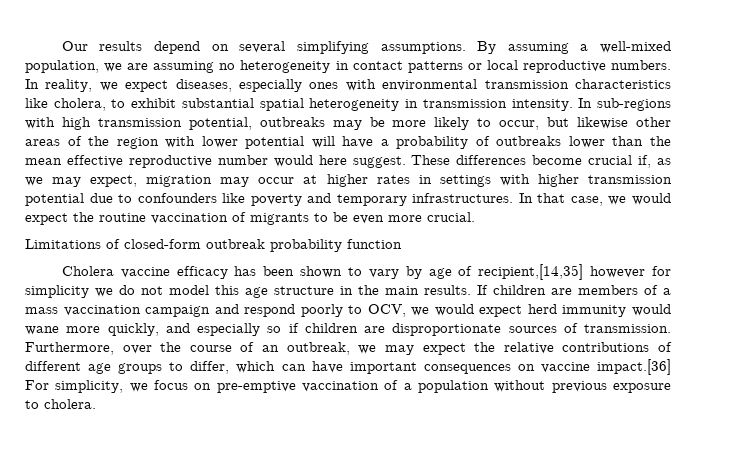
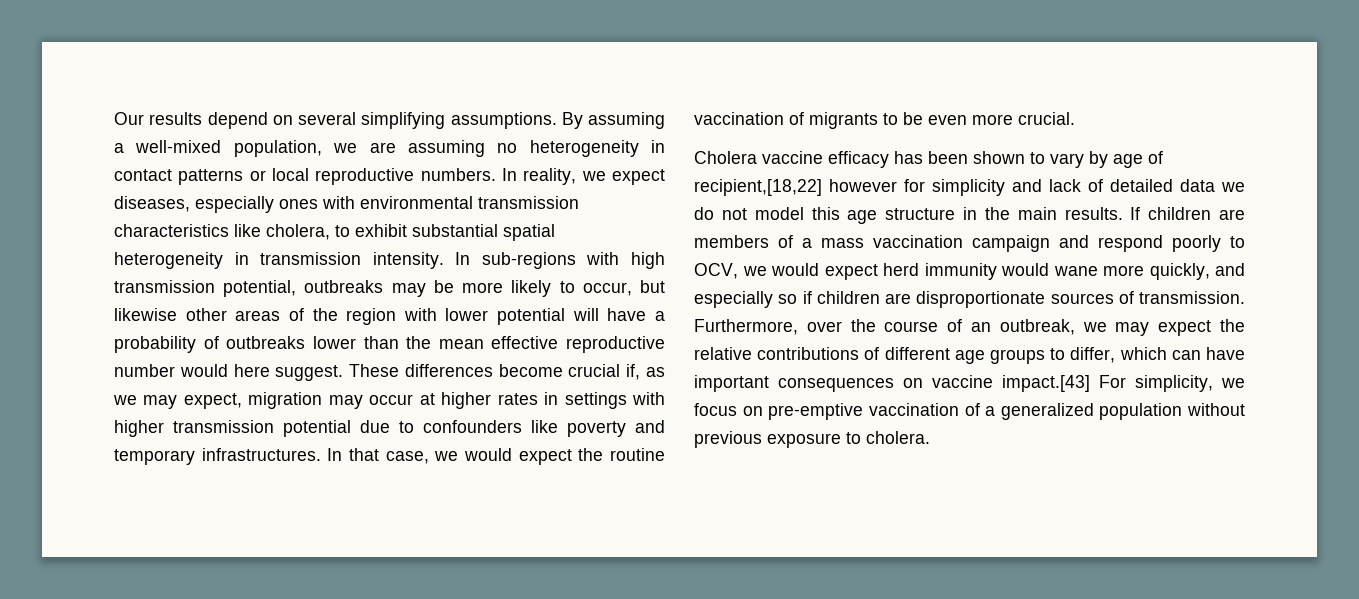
- Limitations of closed-form outbreak probability function
- Cholera vaccine efficacy has been shown to vary by age of recipient,[14,35] however for simplicity we do not model this age structure in the main results.
+ Cholera vaccine efficacy has been shown to vary by age of recipient,[18,22] however for simplicity and lack of detailed data we do not model this age structure in the main results.
- Furthermore, over the course of an outbreak, we may expect the relative contributions of different age groups to differ, which can have important consequences on vaccine impact.[36] For simplicity, we focus on pre-emptive vaccination of a population without previous exposure to cholera.
+ Furthermore, over the course of an outbreak, we may expect the relative contributions of different age groups to differ, which can have important consequences on vaccine impact.[43] For simplicity, we focus on pre-emptive vaccination of a generalized population without previous exposure to cholera.

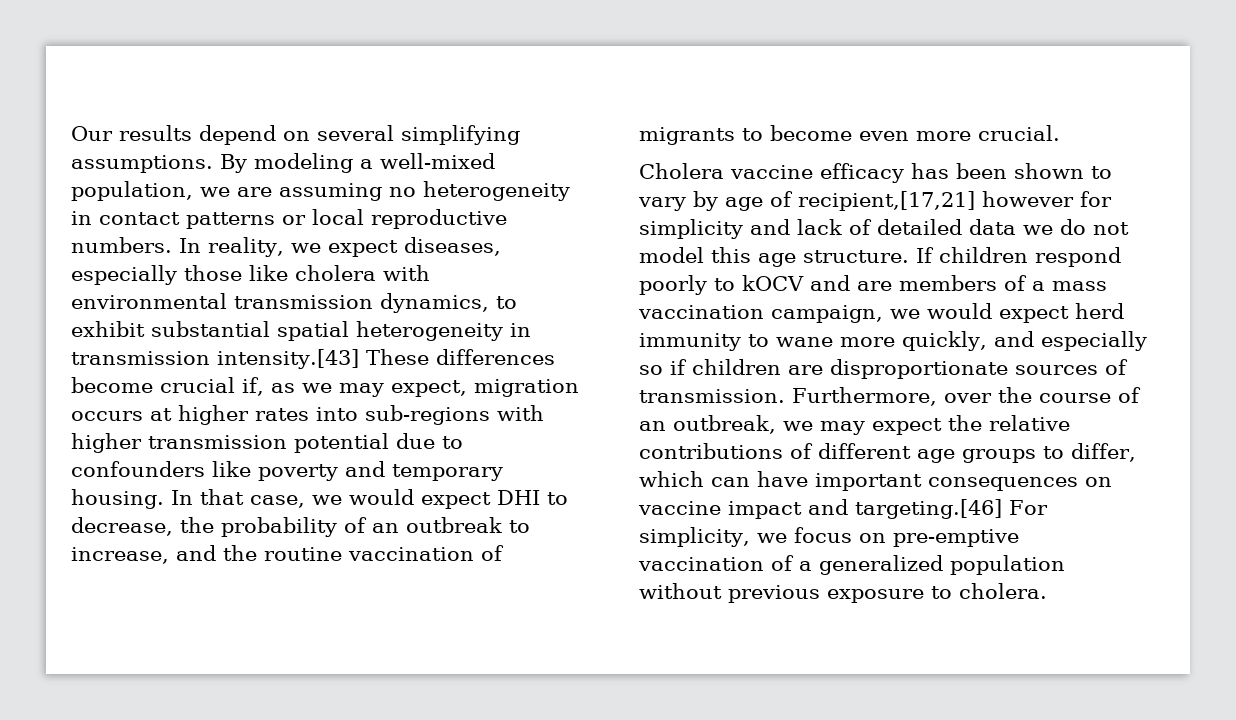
- By assuming a well-mixed population, we are assuming no heterogeneity in contact patterns or local reproductive numbers.
+ By modeling a well-mixed population, we are assuming no heterogeneity in contact patterns or local reproductive numbers.
- In reality, we expect diseases, especially ones with environmental transmission characteristics like cholera, to exhibit substantial spatial heterogeneity in transmission intensity. In sub-regions with high transmission potential, outbreaks may be more likely to occur, but likewise other areas of the region with lower potential will have a probability of outbreaks lower than the mean effective reproductive number would here suggest. These differences become crucial if, as we may expect, migration may occur at higher rates in settings with higher transmission potential due to confounders like poverty and temporary infrastructures.
+ In reality, we expect diseases, especially those like cholera with environmental transmission dynamics, to exhibit substantial spatial heterogeneity in transmission intensity.[43] These differences become crucial if, as we may expect, migration occurs at higher rates into sub-regions with higher transmission potential due to confounders like poverty and temporary housing.
- In that case, we would expect the routine vaccination of migrants to be even more crucial.
+ In that case, we would expect DHI to decrease, the probability of an outbreak to increase, and the routine vaccination of migrants to become even more crucial.
- Cholera vaccine efficacy has been shown to vary by age of recipient,[18,22] however for simplicity and lack of detailed data we do not model this age structure in the main results. If children are members of a mass vaccination campaign and respond poorly to OCV, we would expect herd immunity would wane more quickly, and especially so if children are disproportionate sources of transmission.
+ Cholera vaccine efficacy has been shown to vary by age of recipient,[17,21] however for simplicity and lack of detailed data we do not model this age structure. If children respond poorly to kOCV and are members of a mass vaccination campaign, we would expect herd immunity to wane more quickly, and especially so if children are disproportionate sources of transmission.
- Furthermore, over the course of an outbreak, we may expect the relative contributions of different age groups to differ, which can have important consequences on vaccine impact.[43] For simplicity, we focus on pre-emptive vaccination of a generalized population without previous exposure to cholera.
+ Furthermore, over the course of an outbreak, we may expect the relative contributions of different age groups to differ, which can have important consequences on vaccine impact and targeting.[46] For simplicity, we focus on pre-emptive vaccination of a generalized population without previous exposure to cholera.

